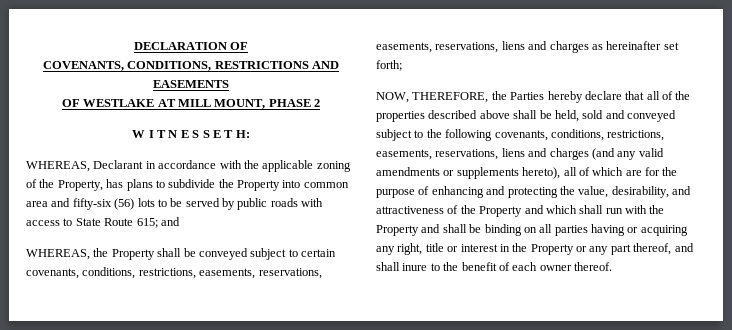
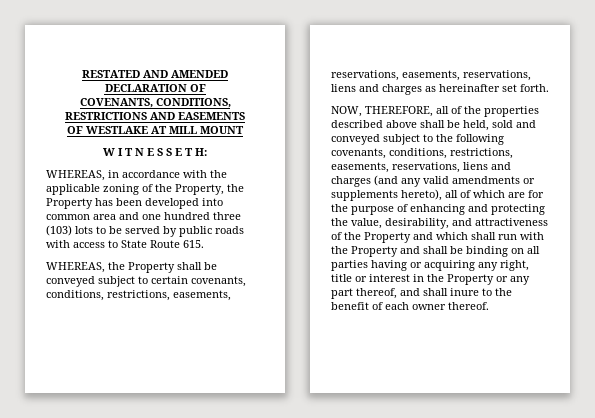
- DECLARATION OF
+ RESTATED AND AMENDED DECLARATION OF
- OF WESTLAKE AT MILL MOUNT, PHASE 2
+ OF WESTLAKE AT MILL MOUNT
- WHEREAS, Declarant in accordance with the applicable zoning of the Property, has plans to subdivide the Property into common area and fifty-six (56) lots to be served by public roads with access to State Route 615; and
+ WHEREAS, in accordance with the applicable zoning of the Property, the Property has been developed into common area and one hundred three (103) lots to be served by public roads with access to State Route 615.
- WHEREAS, the Property shall be conveyed subject to certain covenants, conditions, restrictions, easements, reservations, easements, reservations, liens and charges as hereinafter set forth;
+ WHEREAS, the Property shall be conveyed subject to certain covenants, conditions, restrictions, easements, reservations, easements, reservations, liens and charges as hereinafter set forth.
- NOW, THEREFORE, the Parties hereby declare that all of the properties described above shall be held, sold and conveyed subject to the following covenants, conditions, restrictions, easements, reservations, liens and charges (and any valid amendments or supplements hereto), all of which are for the purpose of enhancing and protecting the value, desirability, and attractiveness of the Property and which shall run with the Property and shall be binding on all parties having or acquiring any right, title or interest in the Property or any part thereof, and shall inure to the benefit of each owner thereof.
+ NOW, THEREFORE, all of the properties described above shall be held, sold and conveyed subject to the following covenants, conditions, restrictions, easements, reservations, liens and charges (and any valid amendments or supplements hereto), all of which are for the purpose of enhancing and protecting the value, desirability, and attractiveness of the Property and which shall run with the Property and shall be binding on all parties having or acquiring any right, title or interest in the Property or any part thereof, and shall inure to the benefit of each owner thereof.

